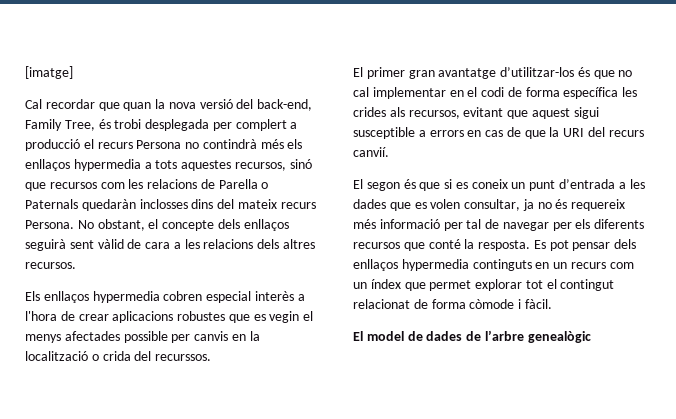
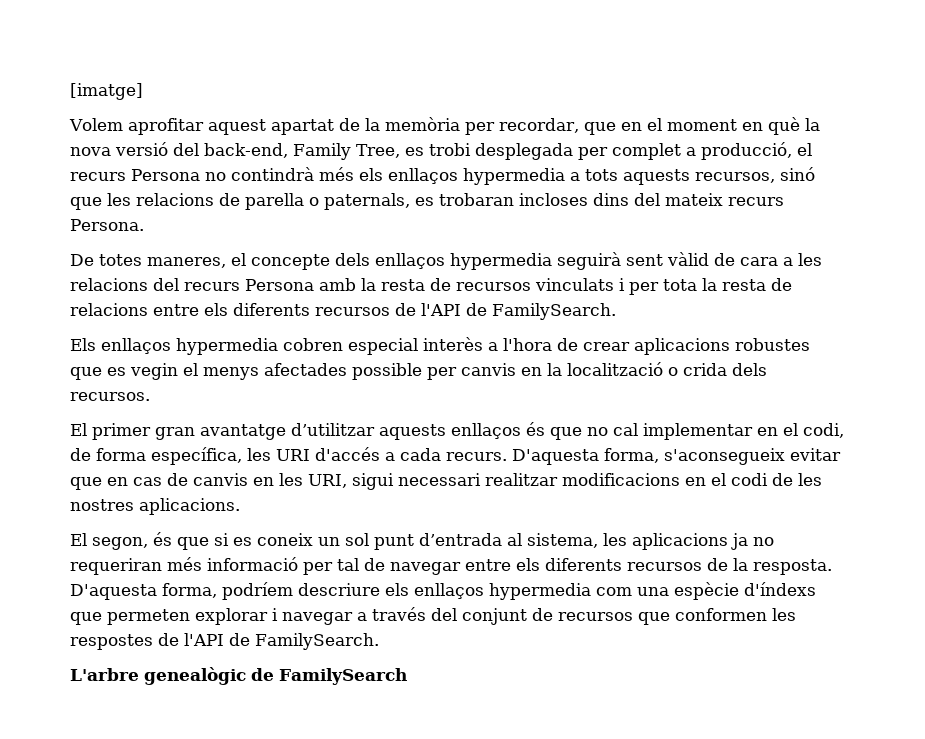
- Cal recordar que quan la nova versió del back-end, Family Tree, és trobi desplegada per complert a producció el recurs Persona no contindrà més els enllaços hypermedia a tots aquestes recursos, sinó que recursos com les relacions de Parella o Paternals quedaràn inclosses dins del mateix recurs Persona. No obstant, el concepte dels enllaços seguirà sent vàlid de cara a les relacions dels altres recursos.
+ Volem aprofitar aquest apartat de la memòria per recordar, que en el moment en què la nova versió del back-end, Family Tree, es trobi desplegada per complet a producció, el recurs Persona no contindrà més els enllaços hypermedia a tots aquests recursos, sinó que les relacions de parella o paternals, es trobaran incloses dins del mateix recurs Persona.
+ De totes maneres, el concepte dels enllaços hypermedia seguirà sent vàlid de cara a les relacions del recurs Persona amb la resta de recursos vinculats i per tota la resta de relacions entre els diferents recursos de l'API de FamilySearch.
- Els enllaços hypermedia cobren especial interès a l'hora de crear aplicacions robustes que es vegin el menys afectades possible per canvis en la localització o crida del recurssos.
+ Els enllaços hypermedia cobren especial interès a l'hora de crear aplicacions robustes que es vegin el menys afectades possible per canvis en la localització o crida dels recursos.
- El primer gran avantatge d’utilitzar-los és que no cal implementar en el codi de forma específica les crides als recursos, evitant que aquest sigui susceptible a errors en cas de que la URI del recurs canvií.
- El segon és que si es coneix un punt d’entrada a les dades que es volen consultar, ja no és requereix més informació per tal de navegar per els diferents recursos que conté la resposta. Es pot pensar dels enllaços hypermedia continguts en un recurs com un índex que permet explorar tot el contingut relacionat de forma còmode i fàcil.
- El model de dades de l’arbre genealògic
+ El primer gran avantatge d’utilitzar aquests enllaços és que no cal implementar en el codi, de forma específica, les URI d'accés a cada recurs. D'aquesta forma, s'aconsegueix evitar que en cas de canvis en les URI, sigui necessari realitzar modificacions en el codi de les nostres aplicacions.
+ El segon, és que si es coneix un sol punt d’entrada al sistema, les aplicacions ja no requeriran més informació per tal de navegar entre els diferents recursos de la resposta. D'aquesta forma, podríem descriure els enllaços hypermedia com una espècie d'índexs que permeten explorar i navegar a través del conjunt de recursos que conformen les respostes de l'API de FamilySearch.
+ L'arbre genealògic de FamilySearch

